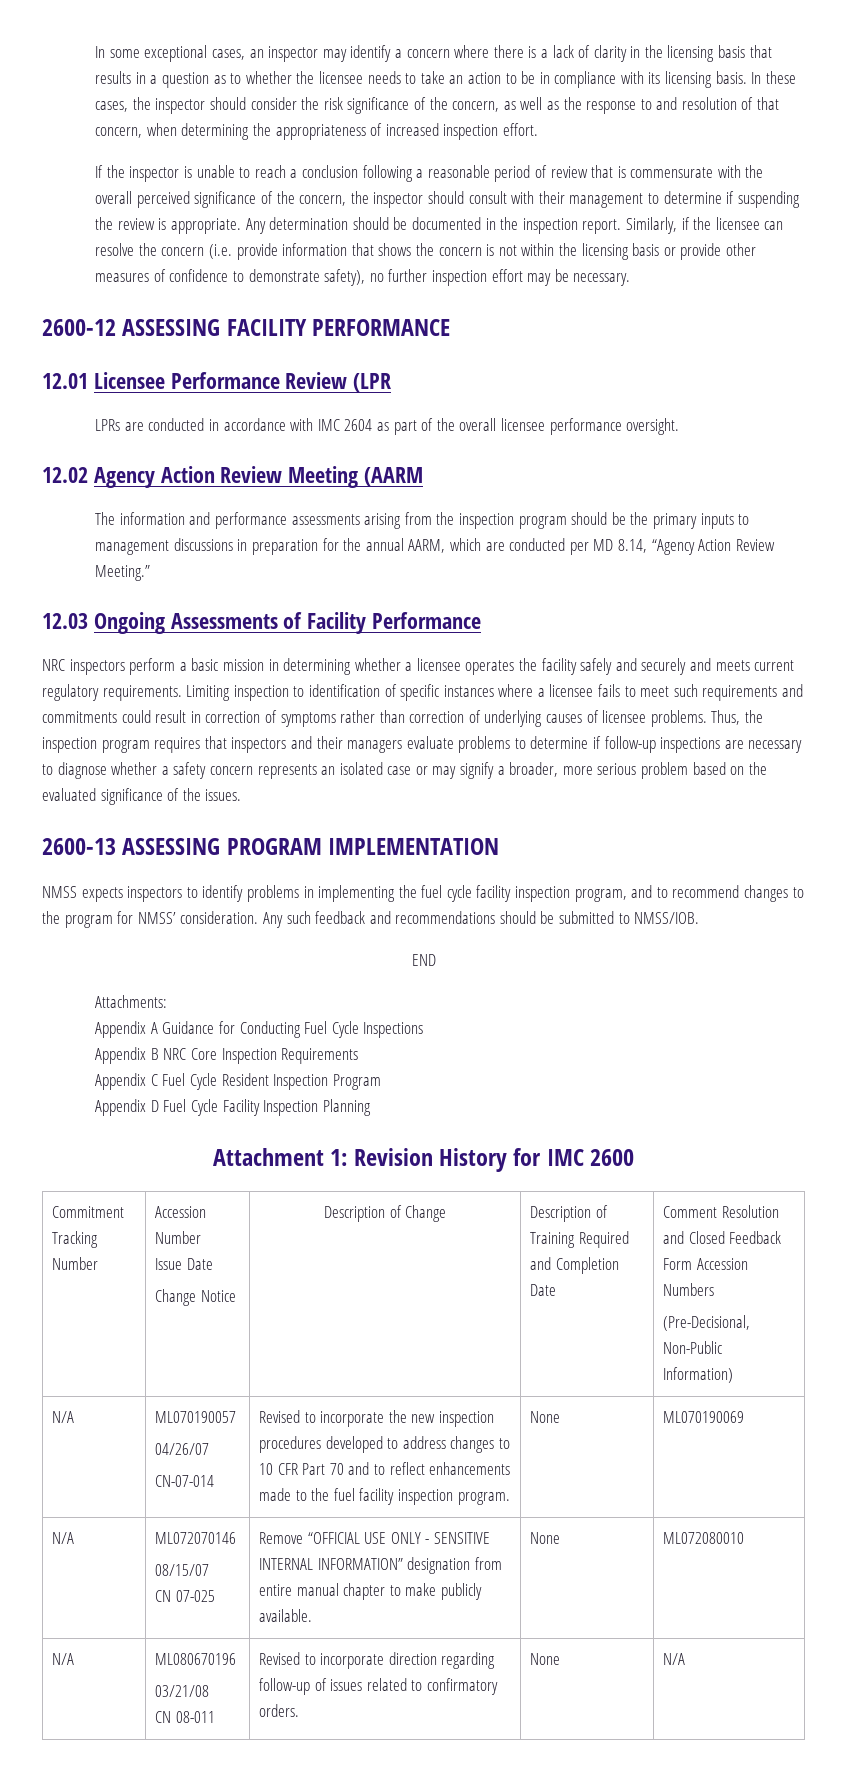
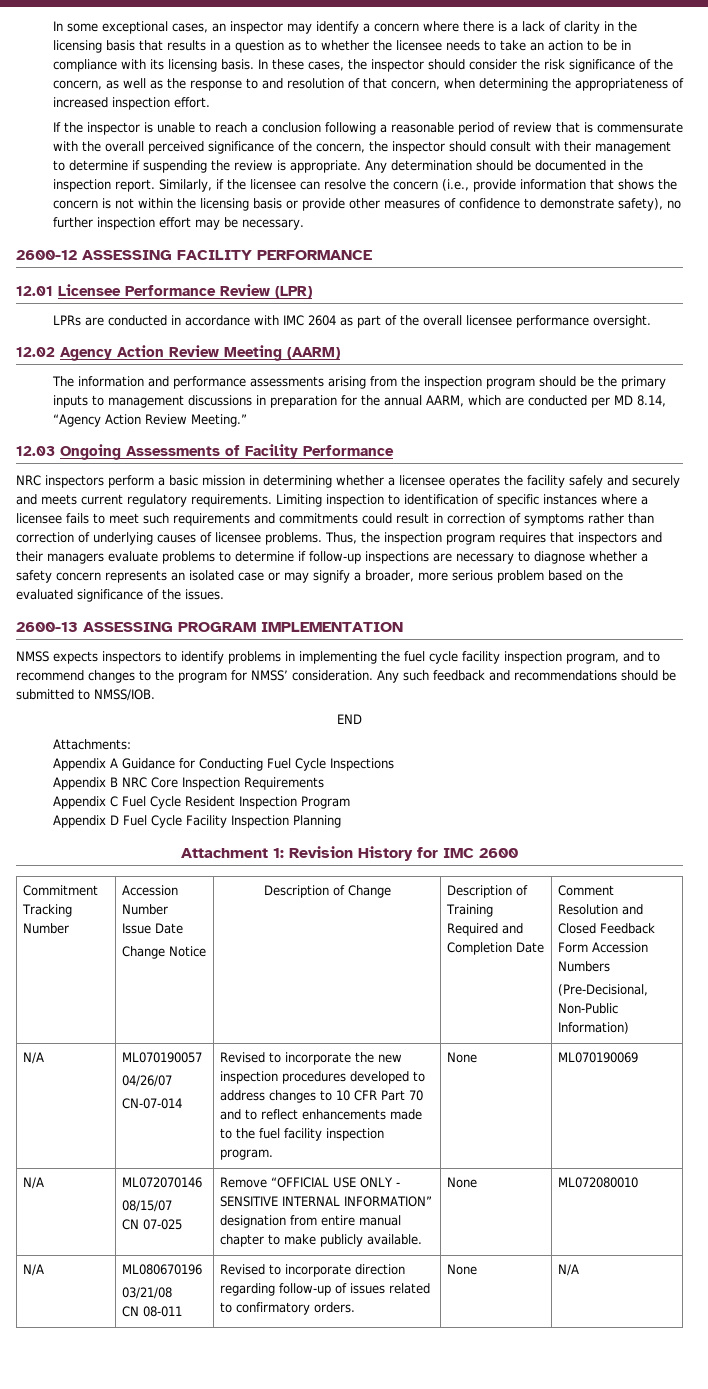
- Similarly, if the licensee can resolve the concern (i.e. provide information that shows the concern is not within the licensing basis or provide other measures of confidence to demonstrate safety), no further inspection effort may be necessary.
+ Similarly, if the licensee can resolve the concern (i.e., provide information that shows the concern is not within the licensing basis or provide other measures of confidence to demonstrate safety), no further inspection effort may be necessary.
- 12.01 Licensee Performance Review (LPR
+ 12.01 Licensee Performance Review (LPR)
- 12.02 Agency Action Review Meeting (AARM
+ 12.02 Agency Action Review Meeting (AARM)

